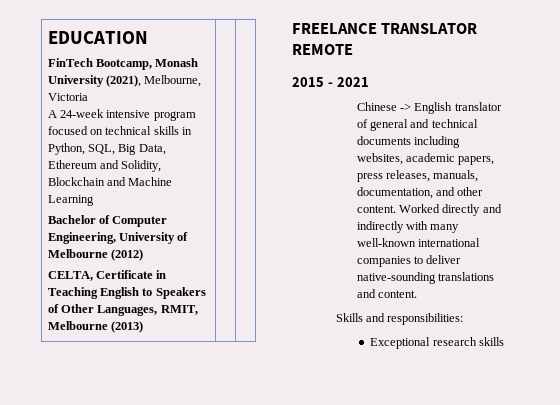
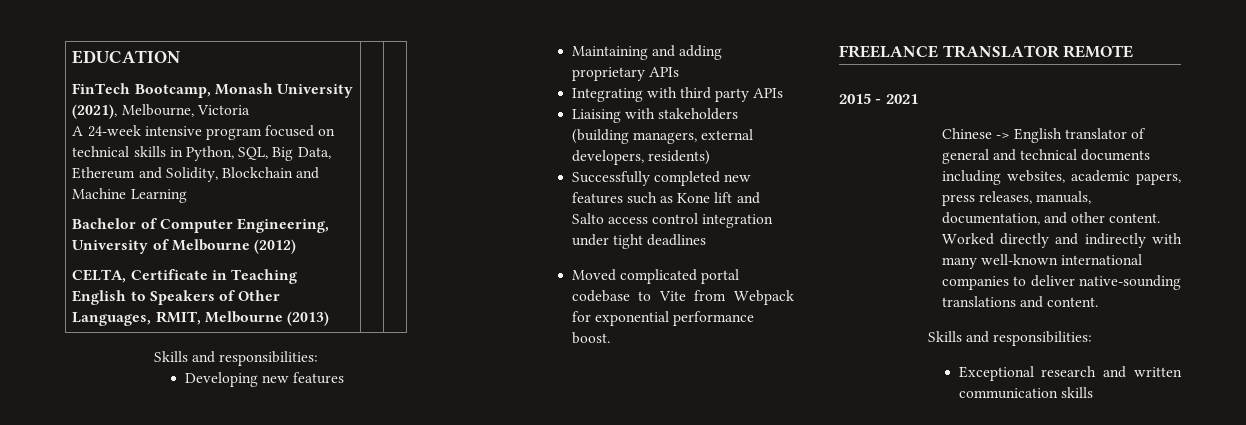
- CELTA, Certificate in Teaching English to Speakers of Other Languages, RMIT, Melbourne (2013)
+ CELTA, Certificate in Teaching English to Speakers of Other Languages, RMIT, Melbourne (2013) | |
+ Skills and responsibilities:
+ Developing new features
+ Maintaining and adding proprietary APIs
+ Integrating with third party APIs
+ Liaising with stakeholders (building managers, external developers, residents)
+ Successfully completed new features such as Kone lift and Salto access control integration under tight deadlines
+ Moved complicated portal codebase to Vite from Webpack for exponential performance boost.
- Exceptional research skills
+ Exceptional research and written communication skills

